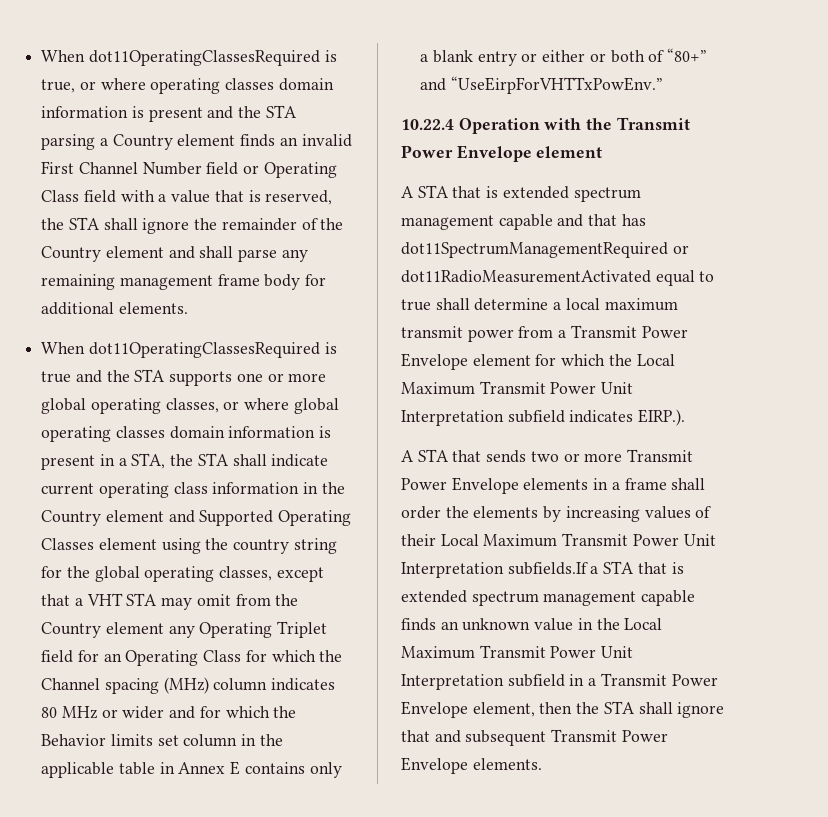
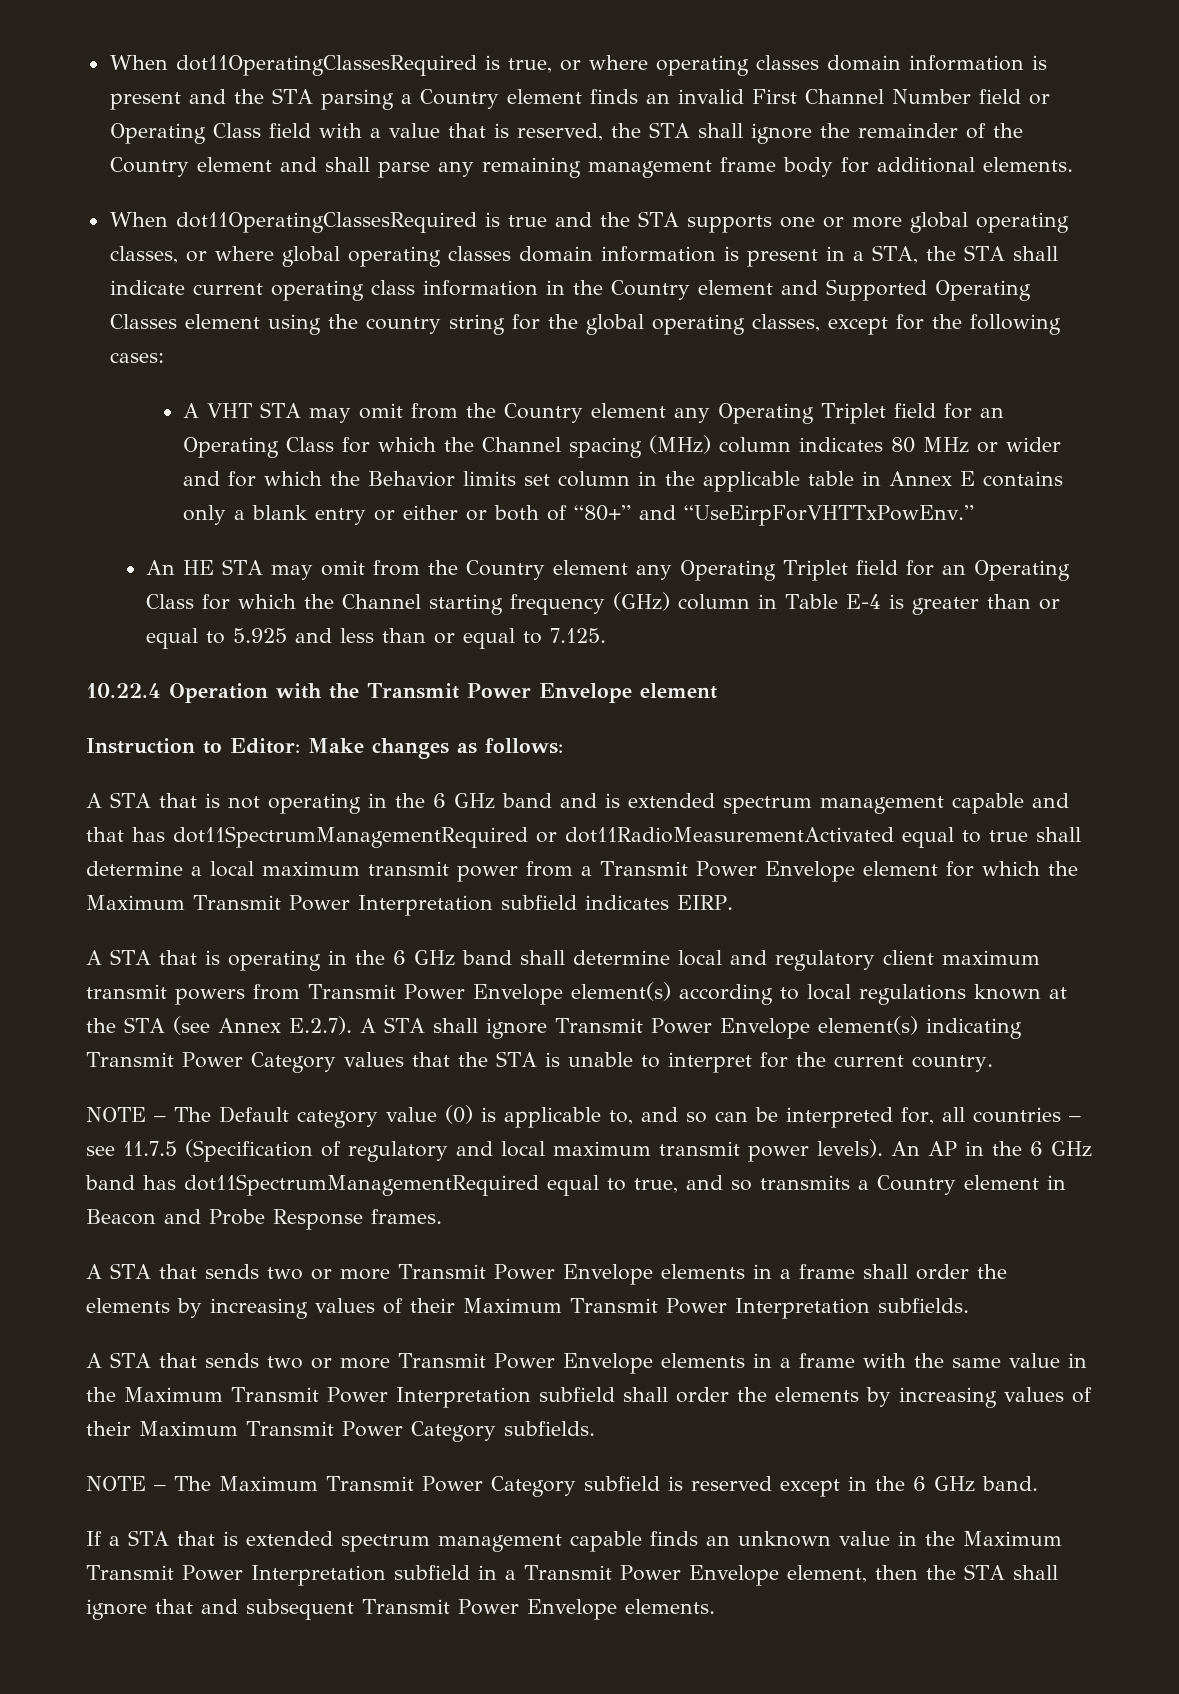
- When dot11OperatingClassesRequired is true and the STA supports one or more global operating classes, or where global operating classes domain information is present in a STA, the STA shall indicate current operating class information in the Country element and Supported Operating Classes element using the country string for the global operating classes, except that a VHT STA may omit from the Country element any Operating Triplet field for an Operating Class for which the Channel spacing (MHz) column indicates 80 MHz or wider and for which the Behavior limits set column in the applicable table in Annex E contains only a blank entry or either or both of “80+” and “UseEirpForVHTTxPowEnv.”
+ When dot11OperatingClassesRequired is true and the STA supports one or more global operating classes, or where global operating classes domain information is present in a STA, the STA shall indicate current operating class information in the Country element and Supported Operating Classes element using the country string for the global operating classes, except for the following cases:
+ A VHT STA may omit from the Country element any Operating Triplet field for an Operating Class for which the Channel spacing (MHz) column indicates 80 MHz or wider and for which the Behavior limits set column in the applicable table in Annex E contains only a blank entry or either or both of “80+” and “UseEirpForVHTTxPowEnv.”
+ An HE STA may omit from the Country element any Operating Triplet field for an Operating Class for which the Channel starting frequency (GHz) column in Table E-4 is greater than or equal to 5.925 and less than or equal to 7.125.
- A STA that is extended spectrum management capable and that has dot11SpectrumManagementRequired or dot11RadioMeasurementActivated equal to true shall determine a local maximum transmit power from a Transmit Power Envelope element for which the Local Maximum Transmit Power Unit Interpretation subfield indicates EIRP.).
+ Instruction to Editor: Make changes as follows:
+ A STA that is not operating in the 6 GHz band and is extended spectrum management capable and that has dot11SpectrumManagementRequired or dot11RadioMeasurementActivated equal to true shall determine a local maximum transmit power from a Transmit Power Envelope element for which the Maximum Transmit Power Interpretation subfield indicates EIRP.
+ A STA that is operating in the 6 GHz band shall determine local and regulatory client maximum transmit powers from Transmit Power Envelope element(s) according to local regulations known at the STA (see Annex E.2.7). A STA shall ignore Transmit Power Envelope element(s) indicating Transmit Power Category values that the STA is unable to interpret for the current country.
+ NOTE – The Default category value (0) is applicable to, and so can be interpreted for, all countries – see 11.7.5 (Specification of regulatory and local maximum transmit power levels). An AP in the 6 GHz band has dot11SpectrumManagementRequired equal to true, and so transmits a Country element in Beacon and Probe Response frames.
- A STA that sends two or more Transmit Power Envelope elements in a frame shall order the elements by increasing values of their Local Maximum Transmit Power Unit Interpretation subfields.If a STA that is extended spectrum management capable finds an unknown value in the Local Maximum Transmit Power Unit Interpretation subfield in a Transmit Power Envelope element, then the STA shall ignore that and subsequent Transmit Power Envelope elements.
+ A STA that sends two or more Transmit Power Envelope elements in a frame shall order the elements by increasing values of their Maximum Transmit Power Interpretation subfields.
+ A STA that sends two or more Transmit Power Envelope elements in a frame with the same value in the Maximum Transmit Power Interpretation subfield shall order the elements by increasing values of their Maximum Transmit Power Category subfields.
+ NOTE – The Maximum Transmit Power Category subfield is reserved except in the 6 GHz band.
+ If a STA that is extended spectrum management capable finds an unknown value in the Maximum Transmit Power Interpretation subfield in a Transmit Power Envelope element, then the STA shall ignore that and subsequent Transmit Power Envelope elements.

